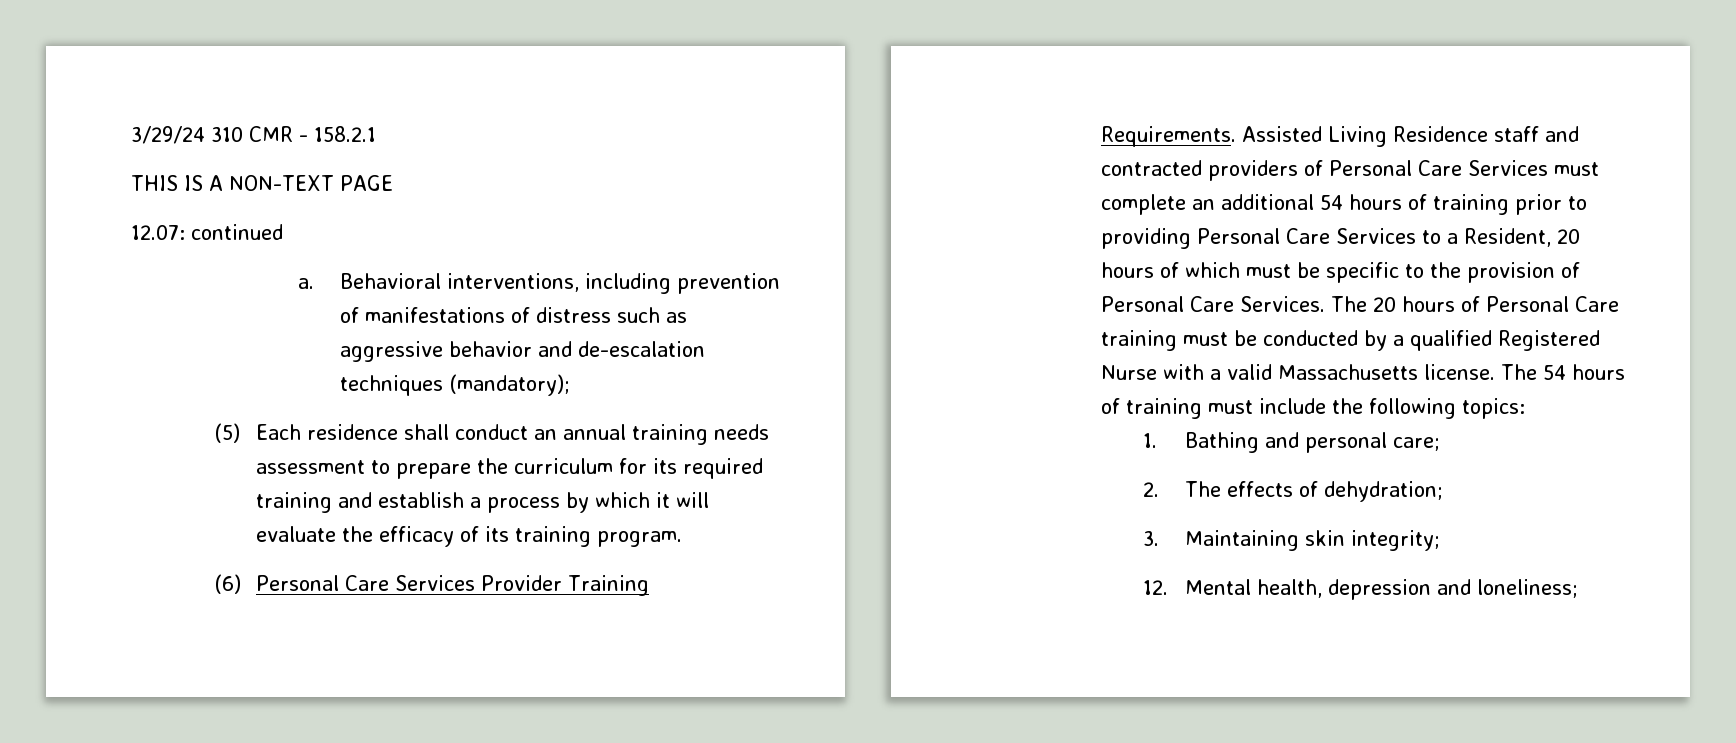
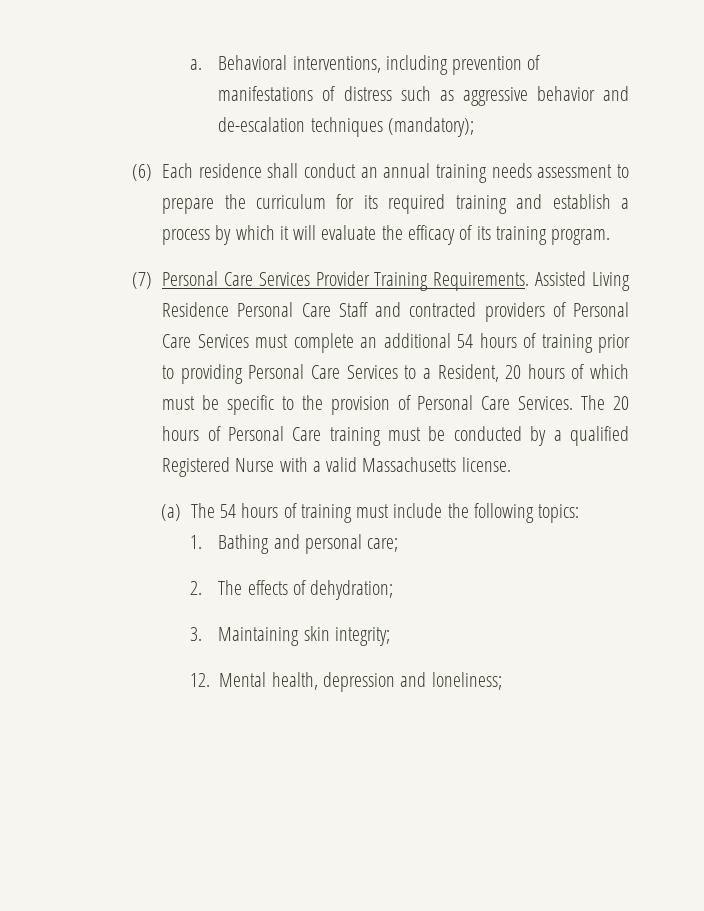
- 3/29/24 310 CMR - 158.2.1
- THIS IS A NON-TEXT PAGE
- 12.07: continued
- (5) Each residence shall conduct an annual training needs assessment to prepare the curriculum for its required training and establish a process by which it will evaluate the efficacy of its training program.
+ (6) Each residence shall conduct an annual training needs assessment to prepare the curriculum for its required training and establish a process by which it will evaluate the efficacy of its training program.
- (6) Personal Care Services Provider Training Requirements.
+ (7) Personal Care Services Provider Training Requirements.
- Assisted Living Residence staff and contracted providers of Personal Care Services must complete an additional 54 hours of training prior to providing Personal Care Services to a Resident, 20 hours of which must be specific to the provision of Personal Care Services.
+ Assisted Living Residence Personal Care Staff and contracted providers of Personal Care Services must complete an additional 54 hours of training prior to providing Personal Care Services to a Resident, 20 hours of which must be specific to the provision of Personal Care Services.
- The 20 hours of Personal Care training must be conducted by a qualified Registered Nurse with a valid Massachusetts license. The 54 hours of training must include the following topics:
+ The 20 hours of Personal Care training must be conducted by a qualified Registered Nurse with a valid Massachusetts license.
+ (a) The 54 hours of training must include the following topics:

